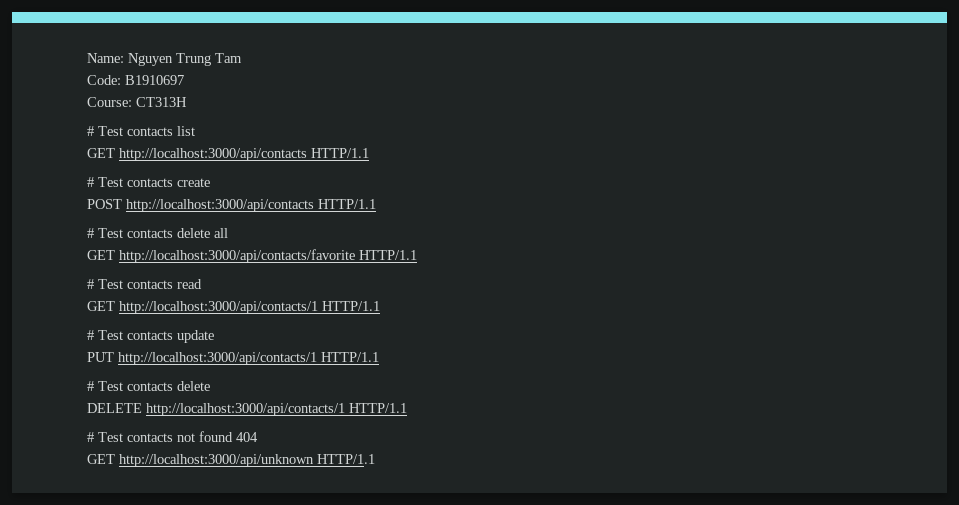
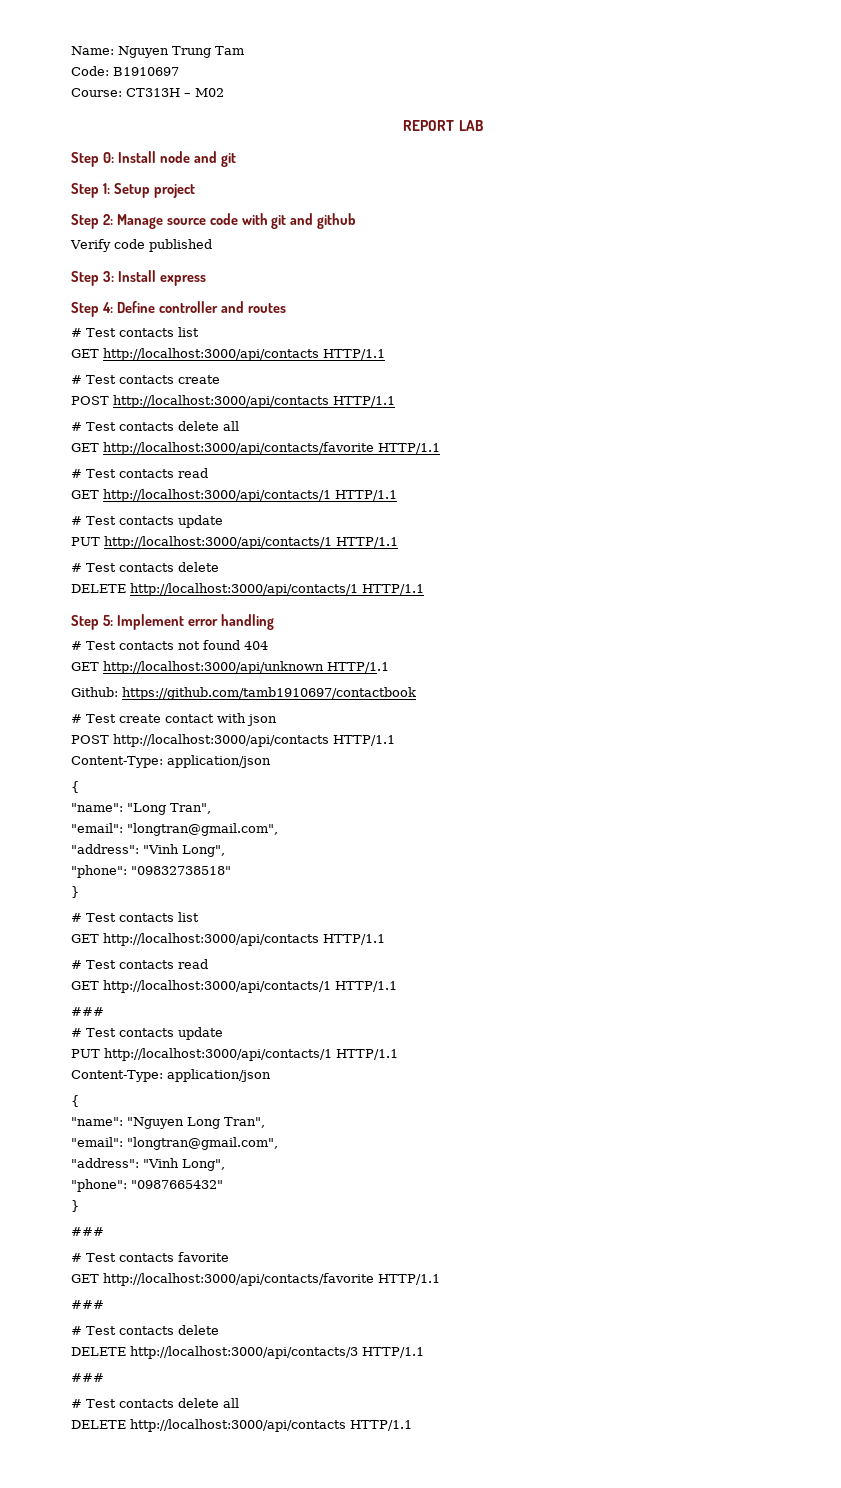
- Course: CT313H
+ Course: CT313H – M02
+ REPORT LAB
+ Step 0: Install node and git
+ Step 1: Setup project
+ Step 2: Manage source code with git and github
+ Verify code published
+ Step 3: Install express
+ Step 4: Define controller and routes
+ Step 5: Implement error handling
+ Github: https://github.com/tamb1910697/contactbook
+ # Test create contact with json
+ POST http://localhost:3000/api/contacts HTTP/1.1
+ Content-Type: application/json
+ {
+ "name": "Long Tran",
+ "email": "longtran@gmail.com",
+ "address": "Vinh Long",
+ "phone": "09832738518"
+ }
+ # Test contacts list
+ GET http://localhost:3000/api/contacts HTTP/1.1
+ # Test contacts read
+ GET http://localhost:3000/api/contacts/1 HTTP/1.1
+ ###
+ # Test contacts update
+ PUT http://localhost:3000/api/contacts/1 HTTP/1.1
+ Content-Type: application/json
+ {
+ "name": "Nguyen Long Tran",
+ "email": "longtran@gmail.com",
+ "address": "Vinh Long",
+ "phone": "0987665432"
+ }
+ ###
+ # Test contacts favorite
+ GET http://localhost:3000/api/contacts/favorite HTTP/1.1
+ ###
+ # Test contacts delete
+ DELETE http://localhost:3000/api/contacts/3 HTTP/1.1
+ ###
+ # Test contacts delete all
+ DELETE http://localhost:3000/api/contacts HTTP/1.1

